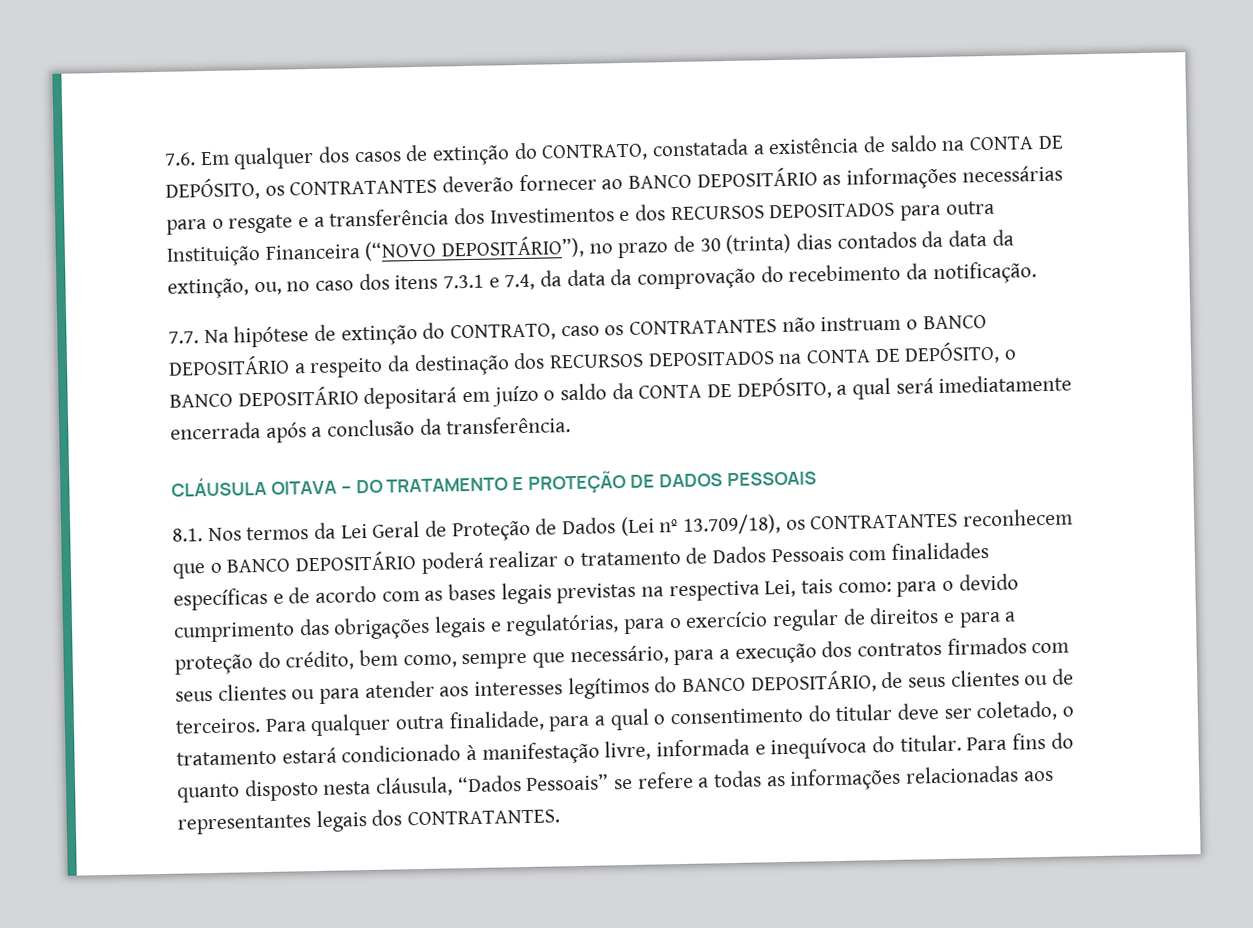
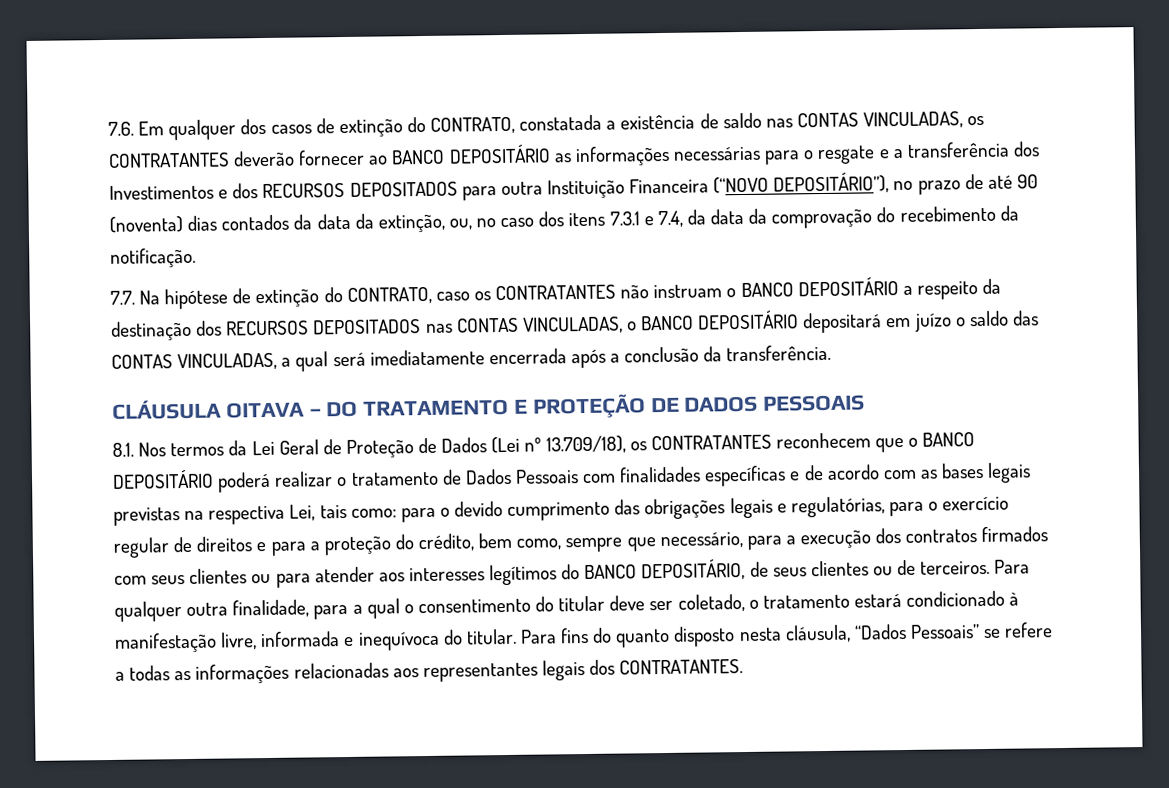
- 7.6. Em qualquer dos casos de extinção do CONTRATO, constatada a existência de saldo na CONTA DE DEPÓSITO, os CONTRATANTES deverão fornecer ao BANCO DEPOSITÁRIO as informações necessárias para o resgate e a transferência dos Investimentos e dos RECURSOS DEPOSITADOS para outra Instituição Financeira (“NOVO DEPOSITÁRIO”), no prazo de 30 (trinta) dias contados da data da extinção, ou, no caso dos itens 7.3.1 e 7.4, da data da comprovação do recebimento da notificação.
+ 7.6. Em qualquer dos casos de extinção do CONTRATO, constatada a existência de saldo nas CONTAS VINCULADAS, os CONTRATANTES deverão fornecer ao BANCO DEPOSITÁRIO as informações necessárias para o resgate e a transferência dos Investimentos e dos RECURSOS DEPOSITADOS para outra Instituição Financeira (“NOVO DEPOSITÁRIO”), no prazo de até 90 (noventa) dias contados da data da extinção, ou, no caso dos itens 7.3.1 e 7.4, da data da comprovação do recebimento da notificação.
- 7.7. Na hipótese de extinção do CONTRATO, caso os CONTRATANTES não instruam o BANCO DEPOSITÁRIO a respeito da destinação dos RECURSOS DEPOSITADOS na CONTA DE DEPÓSITO, o BANCO DEPOSITÁRIO depositará em juízo o saldo da CONTA DE DEPÓSITO, a qual será imediatamente encerrada após a conclusão da transferência.
+ 7.7. Na hipótese de extinção do CONTRATO, caso os CONTRATANTES não instruam o BANCO DEPOSITÁRIO a respeito da destinação dos RECURSOS DEPOSITADOS nas CONTAS VINCULADAS, o BANCO DEPOSITÁRIO depositará em juízo o saldo das CONTAS VINCULADAS, a qual será imediatamente encerrada após a conclusão da transferência.

